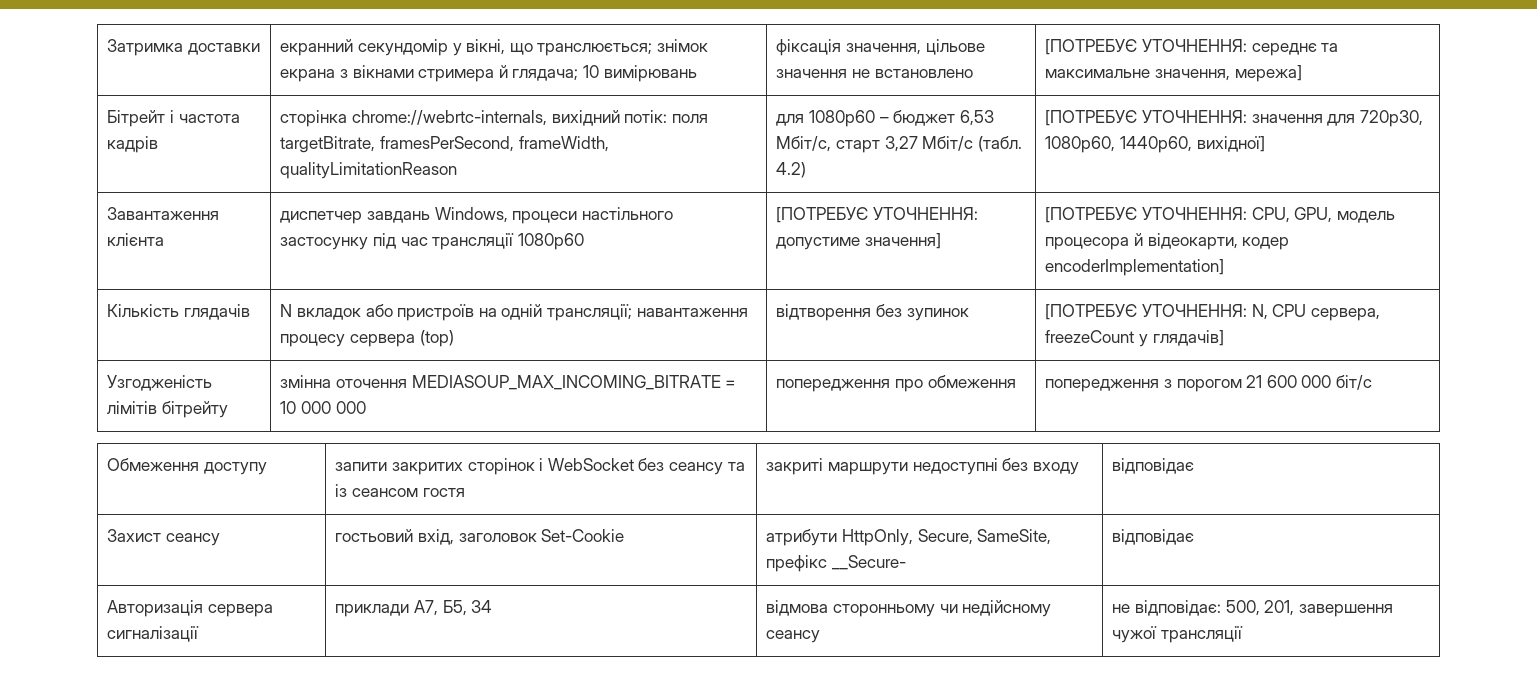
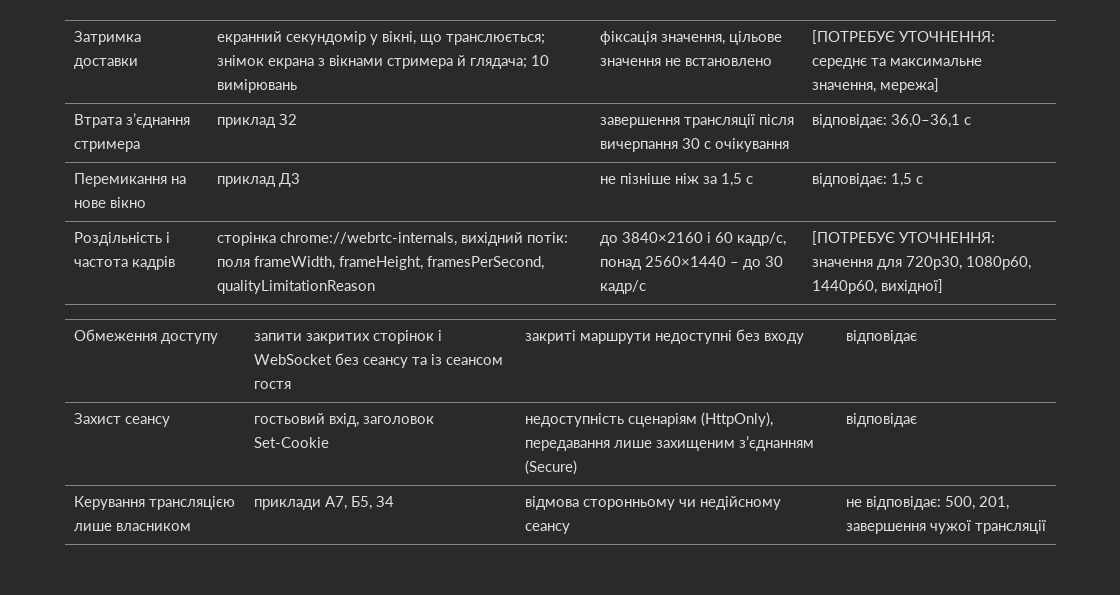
- Бітрейт і частота кадрів | сторінка chrome://webrtc-internals, вихідний потік: поля targetBitrate, framesPerSecond, frameWidth, qualityLimitationReason | для 1080p60 – бюджет 6,53 Мбіт/с, старт 3,27 Мбіт/с (табл. 4.2) | [ПОТРЕБУЄ УТОЧНЕННЯ: значення для 720p30, 1080p60, 1440p60, вихідної]
+ Втрата з’єднання стримера | приклад З2 | завершення трансляції після вичерпання 30 с очікування | відповідає: 36,0–36,1 с
+ Перемикання на нове вікно | приклад Д3 | не пізніше ніж за 1,5 с | відповідає: 1,5 с
+ Роздільність і частота кадрів | сторінка chrome://webrtc-internals, вихідний потік: поля frameWidth, frameHeight, framesPerSecond, qualityLimitationReason | до 3840×2160 і 60 кадр/с, понад 2560×1440 – до 30 кадр/с | [ПОТРЕБУЄ УТОЧНЕННЯ: значення для 720p30, 1080p60, 1440p60, вихідної]
- Завантаження клієнта | диспетчер завдань Windows, процеси настільного застосунку під час трансляції 1080p60 | [ПОТРЕБУЄ УТОЧНЕННЯ: допустиме значення] | [ПОТРЕБУЄ УТОЧНЕННЯ: CPU, GPU, модель процесора й відеокарти, кодер encoderImplementation]
- Кількість глядачів | N вкладок або пристроїв на одній трансляції; навантаження процесу сервера (top) | відтворення без зупинок | [ПОТРЕБУЄ УТОЧНЕННЯ: N, CPU сервера, freezeCount у глядачів]
- Узгодженість лімітів бітрейту | змінна оточення MEDIASOUP_MAX_INCOMING_BITRATE = 10 000 000 | попередження про обмеження | попередження з порогом 21 600 000 біт/с
- Захист сеансу | гостьовий вхід, заголовок Set-Cookie | атрибути HttpOnly, Secure, SameSite, префікс __Secure- | відповідає
- Авторизація сервера сигналізації | приклади А7, Б5, З4 | відмова сторонньому чи недійсному сеансу | не відповідає: 500, 201, завершення чужої трансляції
+ Захист сеансу | гостьовий вхід, заголовок Set-Cookie | недоступність сценаріям (HttpOnly), передавання лише захищеним з’єднанням (Secure) | відповідає
+ Керування трансляцією лише власником | приклади А7, Б5, З4 | відмова сторонньому чи недійсному сеансу | не відповідає: 500, 201, завершення чужої трансляції

